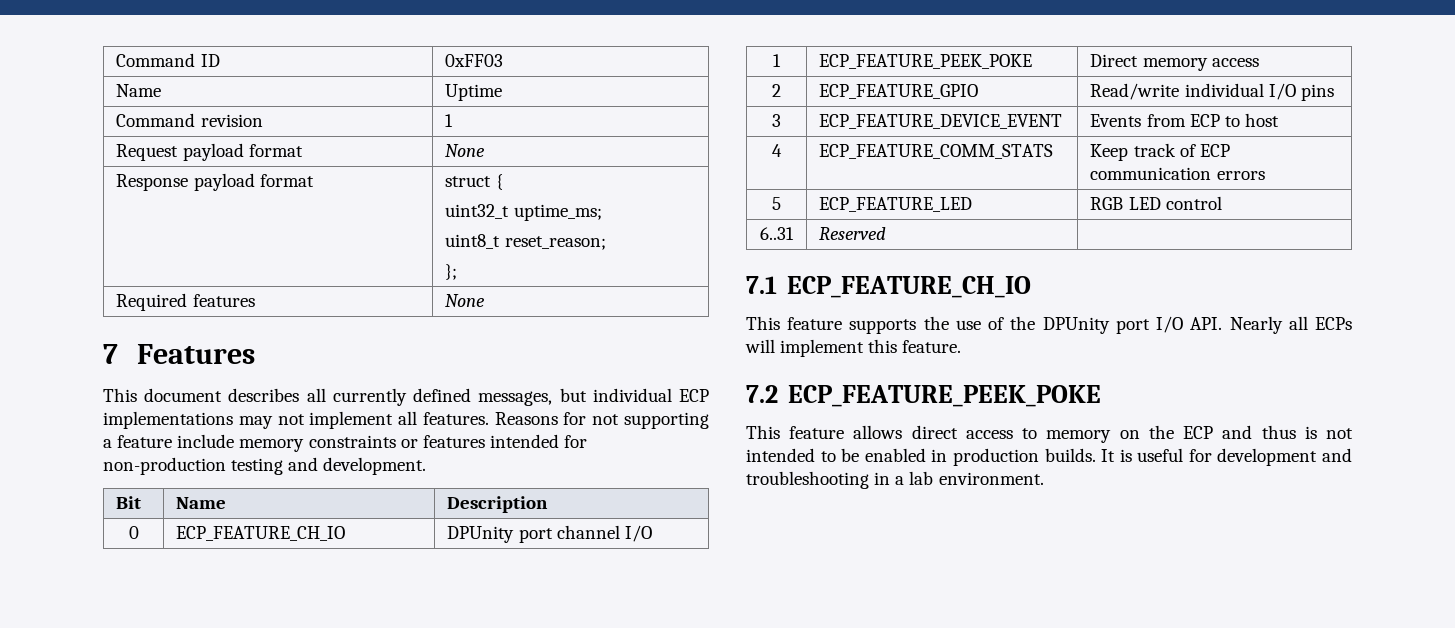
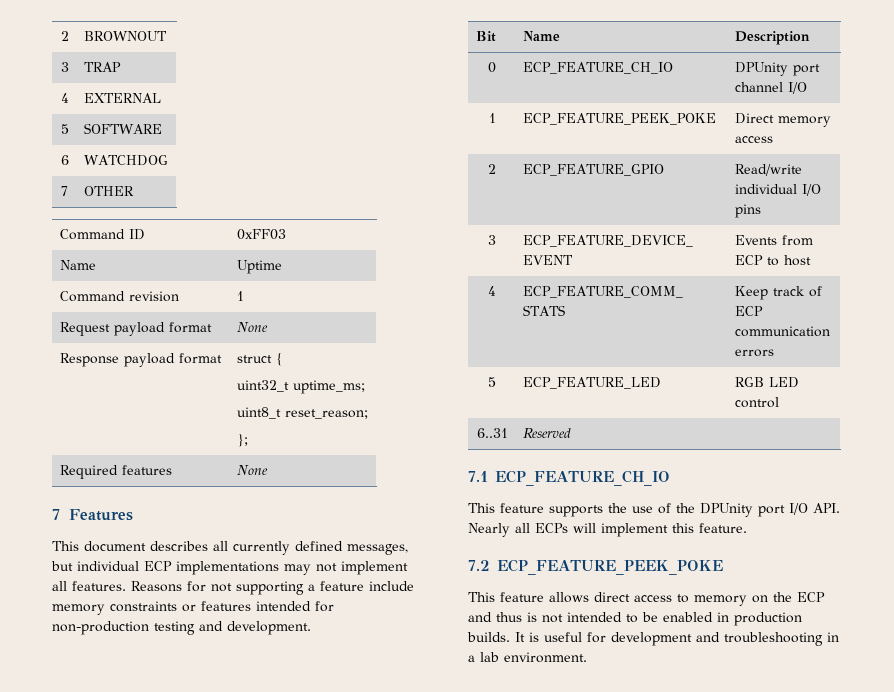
+ 2 | BROWNOUT
+ 3 | TRAP
+ 4 | EXTERNAL
+ 5 | SOFTWARE
+ 6 | WATCHDOG
+ 7 | OTHER

